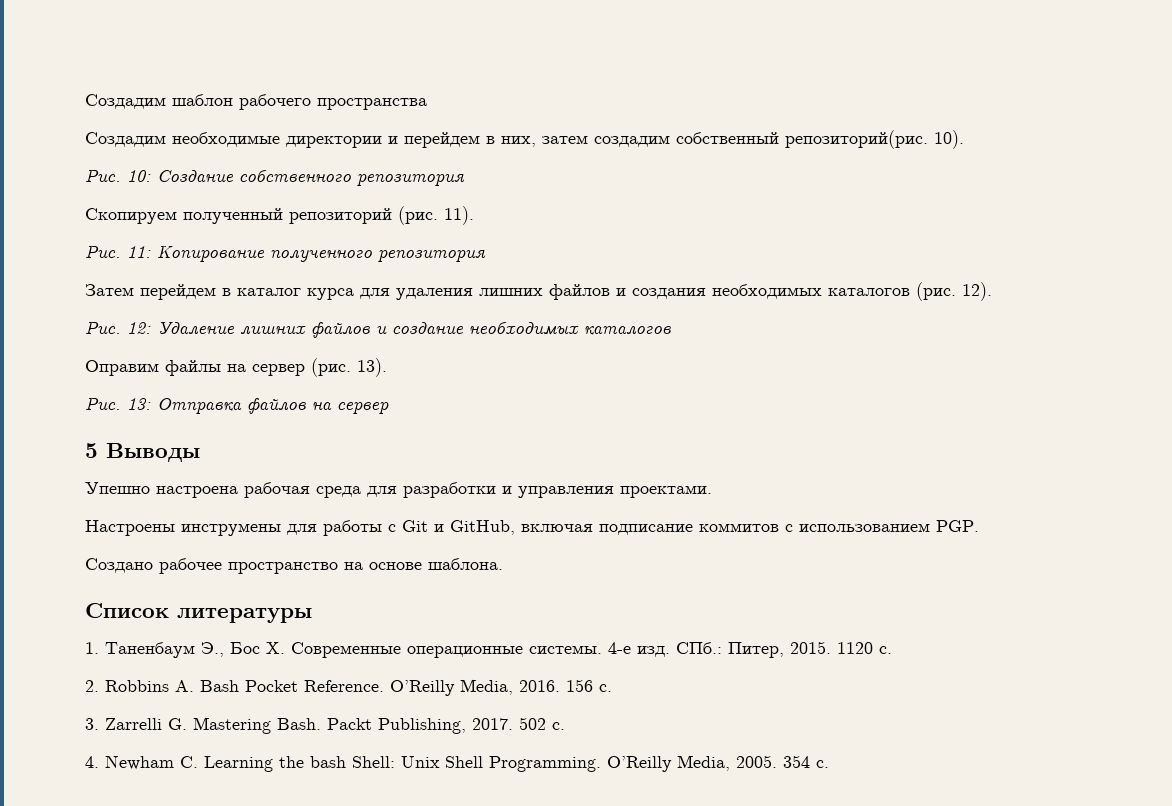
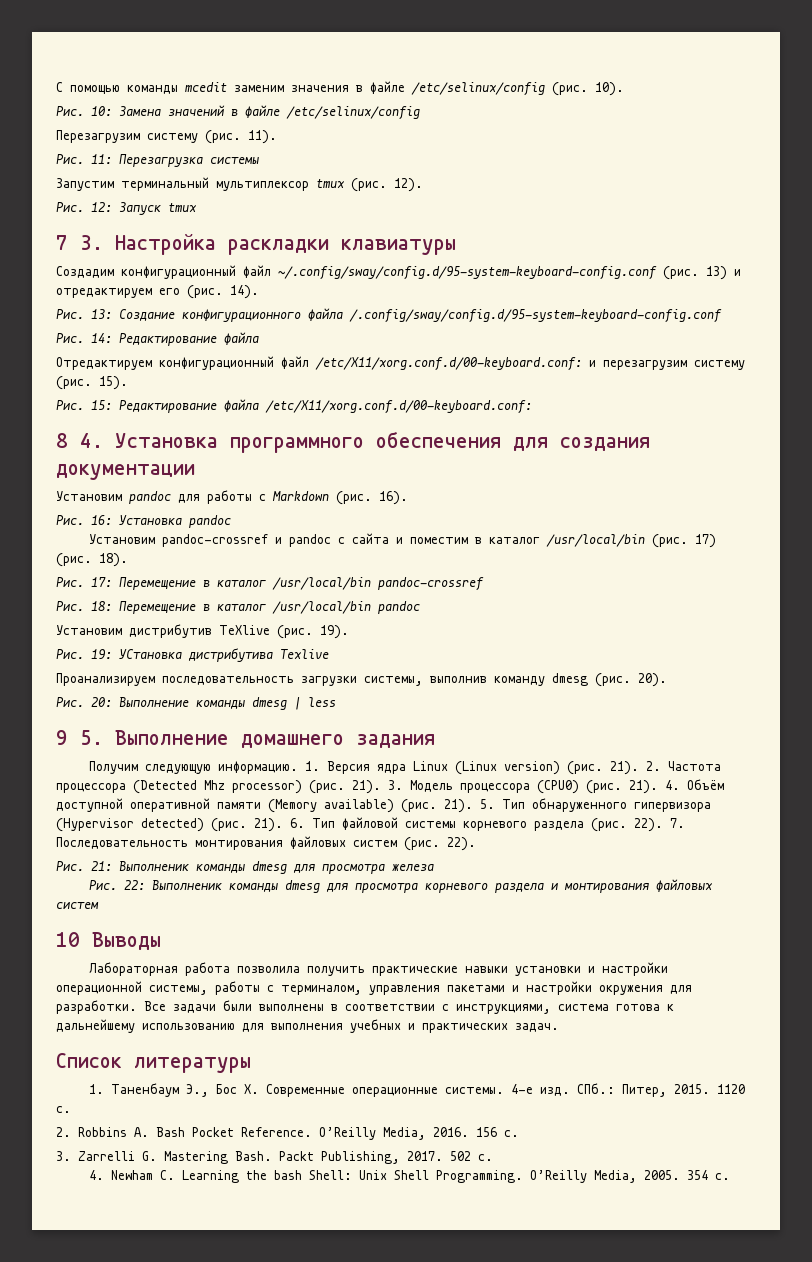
- Создадим шаблон рабочего пространства
- Создадим необходимые директории и перейдем в них, затем создадим собственный репозиторий(рис. 10).
- Рис. 10: Создание собственного репозитория
- Скопируем полученный репозиторий (рис. 11).
- Рис. 11: Копирование полученного репозитория
- Затем перейдем в каталог курса для удаления лишних файлов и создания необходимых каталогов (рис. 12).
- Рис. 12: Удаление лишних файлов и создание необходимых каталогов
- Оправим файлы на сервер (рис. 13).
- Рис. 13: Отправка файлов на сервер
- 5 Выводы
- Упешно настроена рабочая среда для разработки и управления проектами.
- Настроены инструмены для работы с Git и GitHub, включая подписание коммитов с использованием PGP.
- Создано рабочее пространство на основе шаблона.
+ С помощью команды mcedit заменим значения в файле /etc/selinux/config (рис. 10).
+ Рис. 10: Замена значений в файле /etc/selinux/config
+ Перезагрузим систему (рис. 11).
+ Рис. 11: Перезагрузка системы
+ Запустим терминальный мультиплексор tmux (рис. 12).
+ Рис. 12: Запуск tmux
+ 7 3. Настройка раскладки клавиатуры
+ Создадим конфигурационный файл ~/.config/sway/config.d/95-system-keyboard-config.conf (рис. 13) и отредактируем его (рис. 14).
+ Рис. 13: Создание конфигурационного файла /.config/sway/config.d/95-system-keyboard-config.conf
+ Рис. 14: Редактирование файла
+ Отредактируем конфигурационный файл /etc/X11/xorg.conf.d/00-keyboard.conf: и перезагрузим систему (рис. 15).
+ Рис. 15: Редактирование файла /etc/X11/xorg.conf.d/00-keyboard.conf:
+ 8 4. Установка программного обеспечения для создания документации
+ Установим pandoc для работы с Markdown (рис. 16).
+ Рис. 16: Установка pandoc
+ Установим pandoc-crossref и pandoc с сайта и поместим в каталог /usr/local/bin (рис. 17) (рис. 18).
+ Рис. 17: Перемещение в каталог /usr/local/bin pandoc-crossref
+ Рис. 18: Перемещение в каталог /usr/local/bin pandoc
+ Установим дистрибутив TeXlive (рис. 19).
+ Рис. 19: УСтановка дистрибутива Texlive
+ Проанализируем последовательность загрузки системы, выполнив команду dmesg (рис. 20).
+ Рис. 20: Выполнение команды dmesg | less
+ 9 5. Выполнение домашнего задания
+ Получим следующую информацию. 1. Версия ядра Linux (Linux version) (рис. 21). 2. Частота процессора (Detected Mhz processor) (рис. 21). 3. Модель процессора (CPU0) (рис. 21). 4. Объём доступной оперативной памяти (Memory available) (рис. 21). 5. Тип обнаруженного гипервизора (Hypervisor detected) (рис. 21). 6. Тип файловой системы корневого раздела (рис. 22). 7. Последовательность монтирования файловых систем (рис. 22).
+ Рис. 21: Выполненик команды dmesg для просмотра железа
+ Рис. 22: Выполненик команды dmesg для просмотра корневого раздела и монтирования файловых систем
+ 10 Выводы
+ Лабораторная работа позволила получить практические навыки установки и настройки операционной системы, работы с терминалом, управления пакетами и настройки окружения для разработки. Все задачи были выполнены в соответствии с инструкциями, система готова к дальнейшему использованию для выполнения учебных и практических задач.

